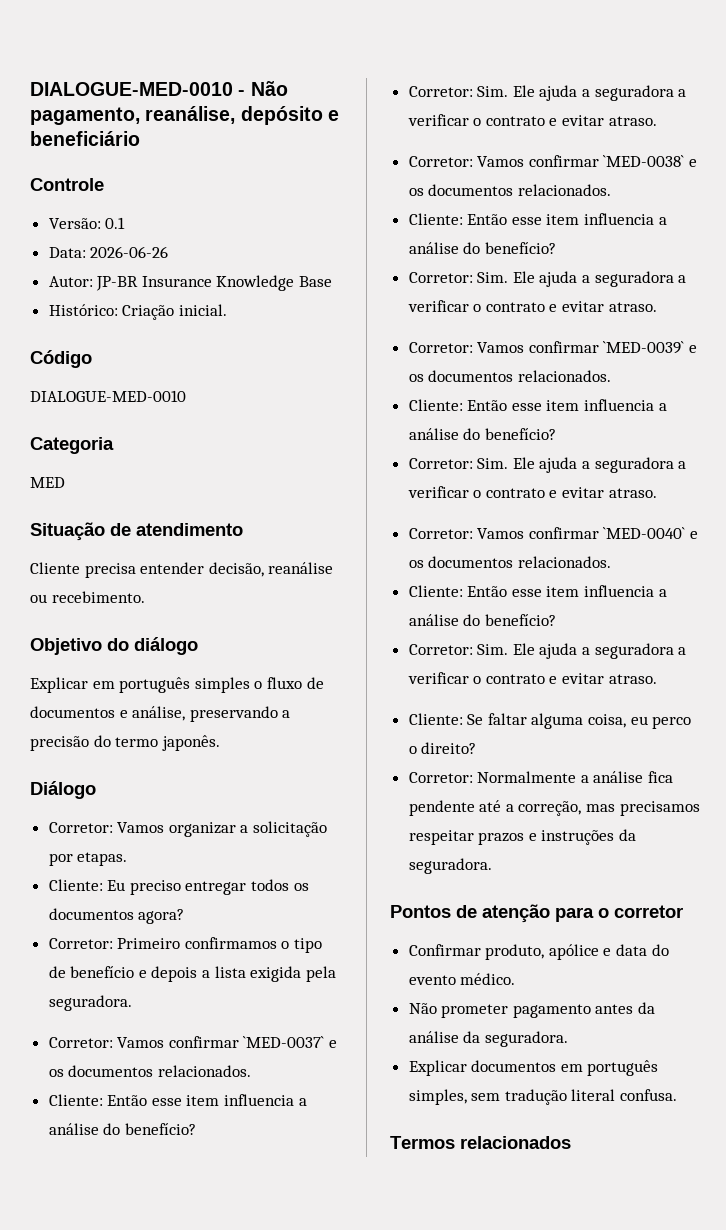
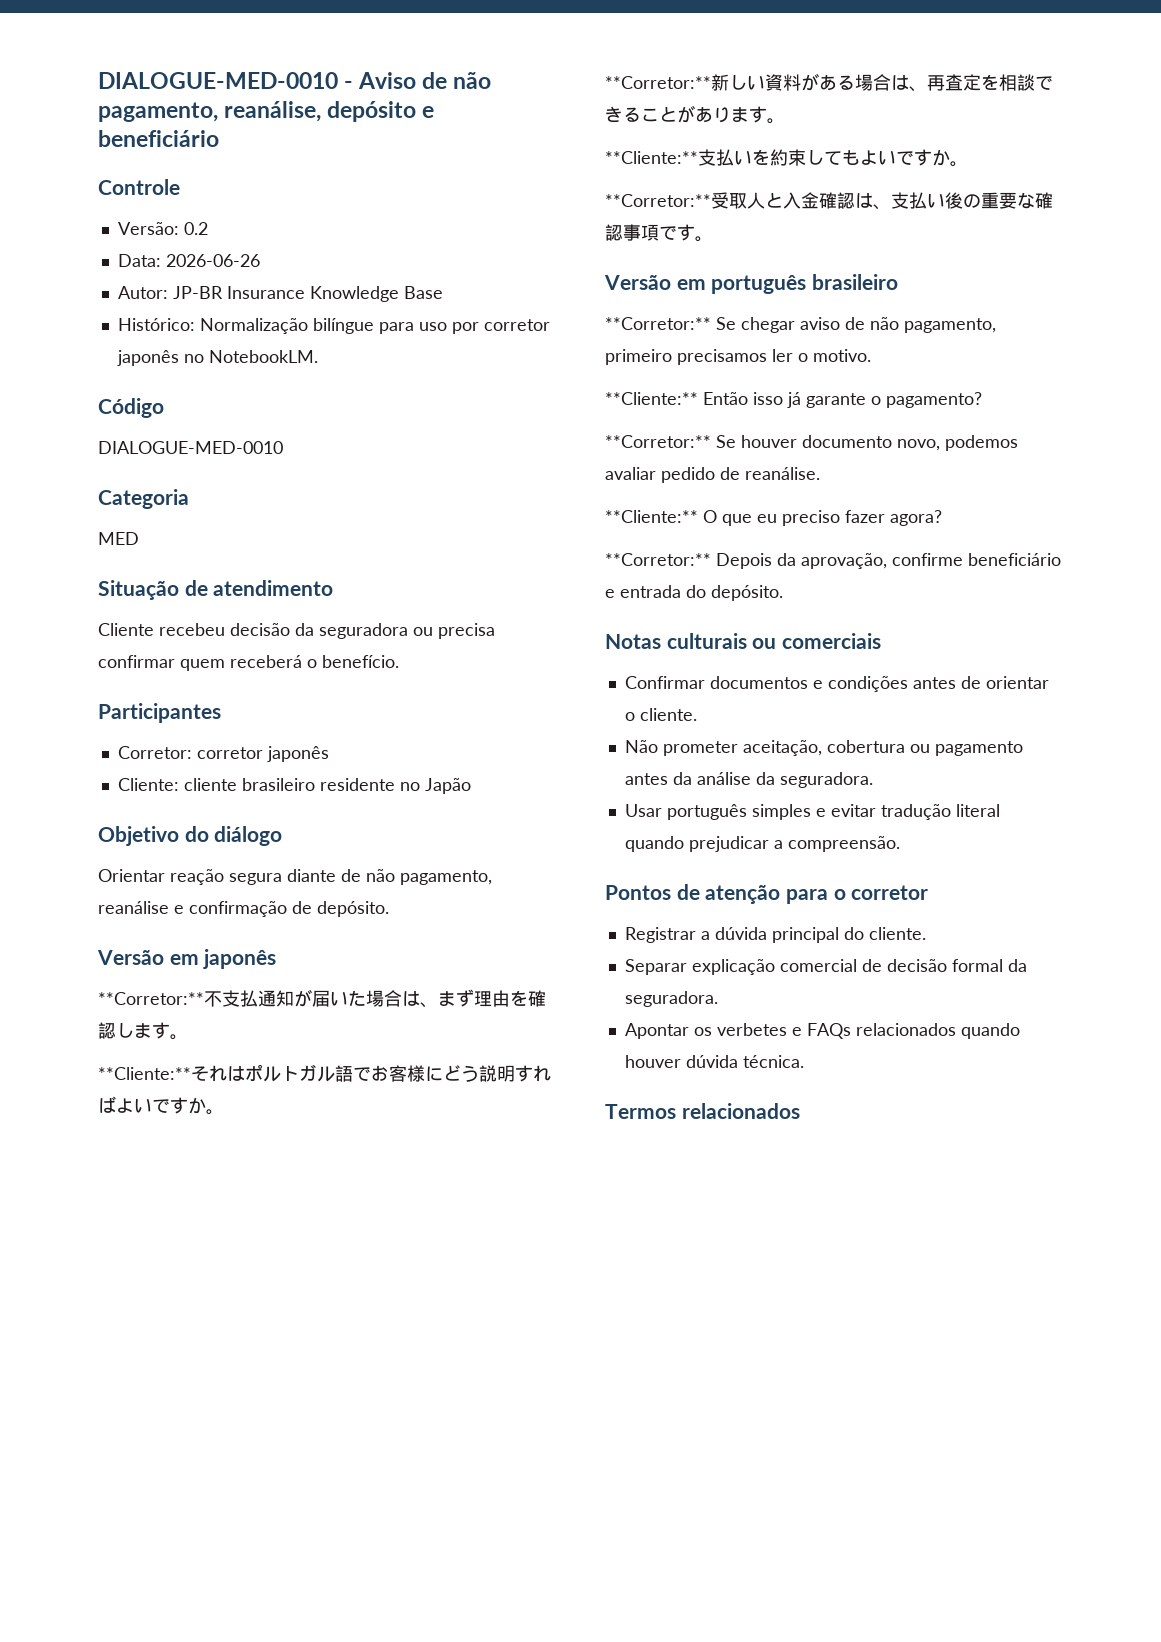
- DIALOGUE-MED-0010 - Não pagamento, reanálise, depósito e beneficiário
+ DIALOGUE-MED-0010 - Aviso de não pagamento, reanálise, depósito e beneficiário
- Versão: 0.1
+ Versão: 0.2
- Histórico: Criação inicial.
+ Histórico: Normalização bilíngue para uso por corretor japonês no NotebookLM.
- Cliente precisa entender decisão, reanálise ou recebimento.
+ Cliente recebeu decisão da seguradora ou precisa confirmar quem receberá o benefício.
+ Participantes
+ Corretor: corretor japonês
+ Cliente: cliente brasileiro residente no Japão
  Objetivo do diálogo
- Explicar em português simples o fluxo de documentos e análise, preservando a precisão do termo japonês.
- Diálogo
- Corretor: Vamos organizar a solicitação por etapas.
- Cliente: Eu preciso entregar todos os documentos agora?
- Corretor: Primeiro confirmamos o tipo de benefício e depois a lista exigida pela seguradora.
- Corretor: Vamos confirmar `MED-0037` e os documentos relacionados.
- Cliente: Então esse item influencia a análise do benefício?
- Corretor: Sim. Ele ajuda a seguradora a verificar o contrato e evitar atraso.
- Corretor: Vamos confirmar `MED-0038` e os documentos relacionados.
- Cliente: Então esse item influencia a análise do benefício?
- Corretor: Sim. Ele ajuda a seguradora a verificar o contrato e evitar atraso.
- Corretor: Vamos confirmar `MED-0039` e os documentos relacionados.
- Cliente: Então esse item influencia a análise do benefício?
- Corretor: Sim. Ele ajuda a seguradora a verificar o contrato e evitar atraso.
- Corretor: Vamos confirmar `MED-0040` e os documentos relacionados.
- Cliente: Então esse item influencia a análise do benefício?
- Corretor: Sim. Ele ajuda a seguradora a verificar o contrato e evitar atraso.
- Cliente: Se faltar alguma coisa, eu perco o direito?
- Corretor: Normalmente a análise fica pendente até a correção, mas precisamos respeitar prazos e instruções da seguradora.
+ Orientar reação segura diante de não pagamento, reanálise e confirmação de depósito.
+ Versão em japonês
+ **Corretor:**不支払通知が届いた場合は、まず理由を確認します。
+ **Cliente:**それはポルトガル語でお客様にどう説明すればよいですか。
+ **Corretor:**新しい資料がある場合は、再査定を相談できることがあります。
+ **Cliente:**支払いを約束してもよいですか。
+ **Corretor:**受取人と入金確認は、支払い後の重要な確認事項です。
+ Versão em português brasileiro
+ **Corretor:** Se chegar aviso de não pagamento, primeiro precisamos ler o motivo.
+ **Cliente:** Então isso já garante o pagamento?
+ **Corretor:** Se houver documento novo, podemos avaliar pedido de reanálise.
+ **Cliente:** O que eu preciso fazer agora?
+ **Corretor:** Depois da aprovação, confirme beneficiário e entrada do depósito.
+ Notas culturais ou comerciais
+ Confirmar documentos e condições antes de orientar o cliente.
+ Não prometer aceitação, cobertura ou pagamento antes da análise da seguradora.
+ Usar português simples e evitar tradução literal quando prejudicar a compreensão.
- Confirmar produto, apólice e data do evento médico.
- Não prometer pagamento antes da análise da seguradora.
- Explicar documentos em português simples, sem tradução literal confusa.
+ Registrar a dúvida principal do cliente.
+ Separar explicação comercial de decisão formal da seguradora.
+ Apontar os verbetes e FAQs relacionados quando houver dúvida técnica.

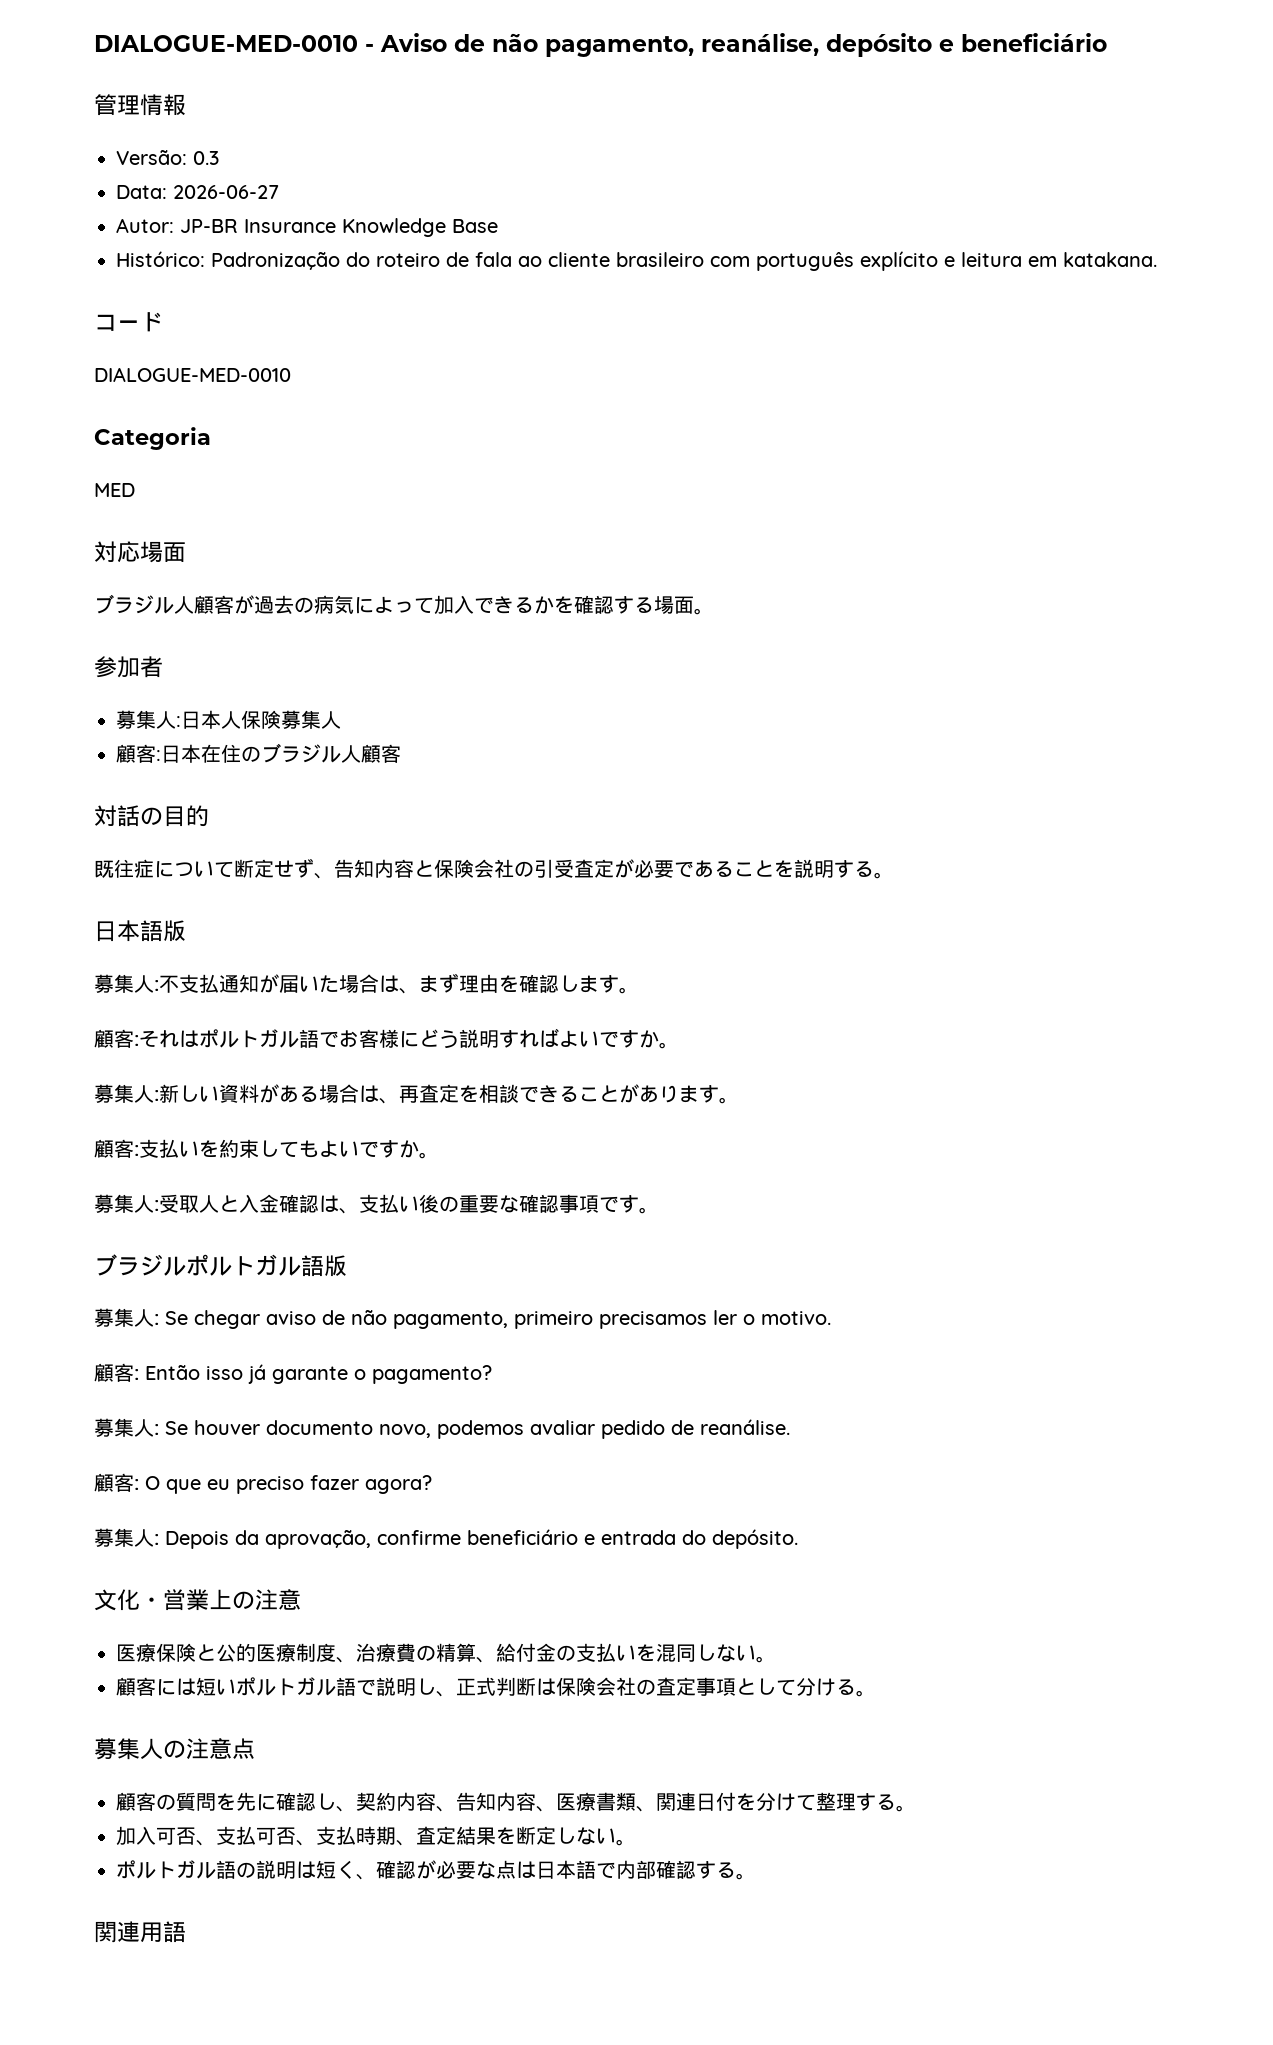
- Controle
+ 管理情報
- Versão: 0.2
+ Versão: 0.3
- Data: 2026-06-26
+ Data: 2026-06-27
- Histórico: Normalização bilíngue para uso por corretor japonês no NotebookLM.
- Código
+ Histórico: Padronização do roteiro de fala ao cliente brasileiro com português explícito e leitura em katakana.
+ コード
  DIALOGUE-MED-0010
  Categoria
  MED
- Situação de atendimento
- Cliente recebeu decisão da seguradora ou precisa confirmar quem receberá o benefício.
- Participantes
- Corretor: corretor japonês
- Cliente: cliente brasileiro residente no Japão
- Objetivo do diálogo
- Orientar reação segura diante de não pagamento, reanálise e confirmação de depósito.
- Versão em japonês
- **Corretor:**不支払通知が届いた場合は、まず理由を確認します。
+ 対応場面
+ ブラジル人顧客が過去の病気によって加入できるかを確認する場面。
+ 参加者
+ 募集人:日本人保険募集人
+ 顧客:日本在住のブラジル人顧客
+ 対話の目的
+ 既往症について断定せず、告知内容と保険会社の引受査定が必要であることを説明する。
+ 日本語版
+ 募集人:不支払通知が届いた場合は、まず理由を確認します。
- **Cliente:**それはポルトガル語でお客様にどう説明すればよいですか。
+ 顧客:それはポルトガル語でお客様にどう説明すればよいですか。
- **Corretor:**新しい資料がある場合は、再査定を相談できることがあります。
+ 募集人:新しい資料がある場合は、再査定を相談できることがあります。
- **Cliente:**支払いを約束してもよいですか。
+ 顧客:支払いを約束してもよいですか。
- **Corretor:**受取人と入金確認は、支払い後の重要な確認事項です。
+ 募集人:受取人と入金確認は、支払い後の重要な確認事項です。
- Versão em português brasileiro
- **Corretor:** Se chegar aviso de não pagamento, primeiro precisamos ler o motivo.
+ ブラジルポルトガル語版
+ 募集人: Se chegar aviso de não pagamento, primeiro precisamos ler o motivo.
- **Cliente:** Então isso já garante o pagamento?
+ 顧客: Então isso já garante o pagamento?
- **Corretor:** Se houver documento novo, podemos avaliar pedido de reanálise.
+ 募集人: Se houver documento novo, podemos avaliar pedido de reanálise.
- **Cliente:** O que eu preciso fazer agora?
+ 顧客: O que eu preciso fazer agora?
- **Corretor:** Depois da aprovação, confirme beneficiário e entrada do depósito.
+ 募集人: Depois da aprovação, confirme beneficiário e entrada do depósito.
- Notas culturais ou comerciais
- Confirmar documentos e condições antes de orientar o cliente.
- Não prometer aceitação, cobertura ou pagamento antes da análise da seguradora.
- Usar português simples e evitar tradução literal quando prejudicar a compreensão.
- Pontos de atenção para o corretor
- Registrar a dúvida principal do cliente.
- Separar explicação comercial de decisão formal da seguradora.
- Apontar os verbetes e FAQs relacionados quando houver dúvida técnica.
- Termos relacionados
+ 文化・営業上の注意
+ 医療保険と公的医療制度、治療費の精算、給付金の支払いを混同しない。
+ 顧客には短いポルトガル語で説明し、正式判断は保険会社の査定事項として分ける。
+ 募集人の注意点
+ 顧客の質問を先に確認し、契約内容、告知内容、医療書類、関連日付を分けて整理する。
+ 加入可否、支払可否、支払時期、査定結果を断定しない。
+ ポルトガル語の説明は短く、確認が必要な点は日本語で内部確認する。
+ 関連用語

